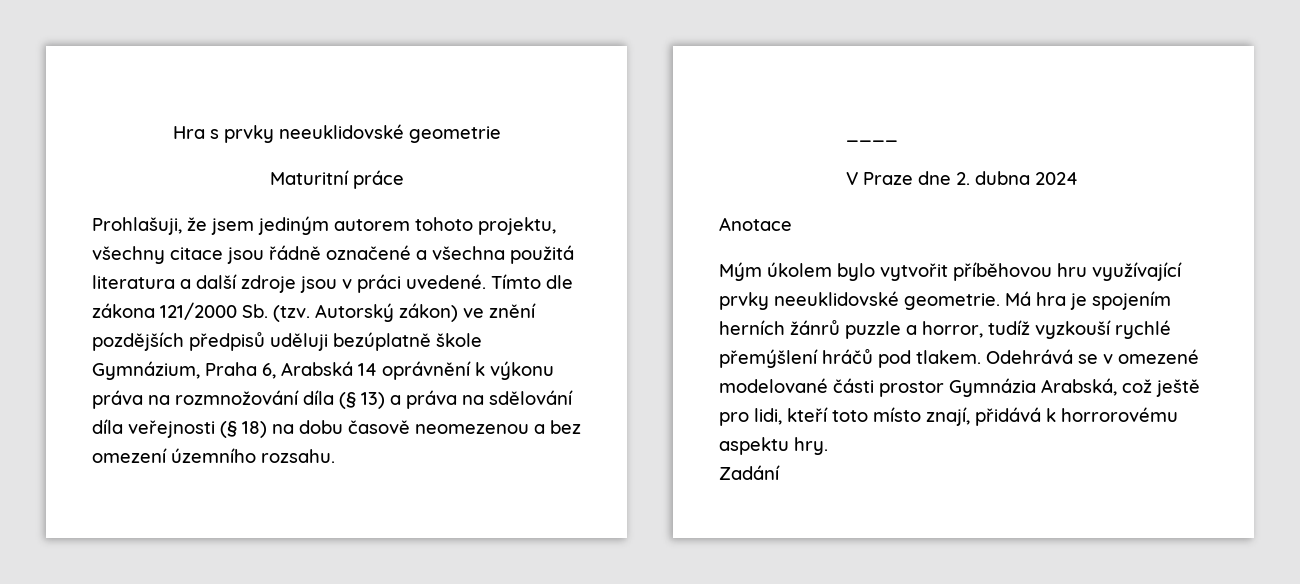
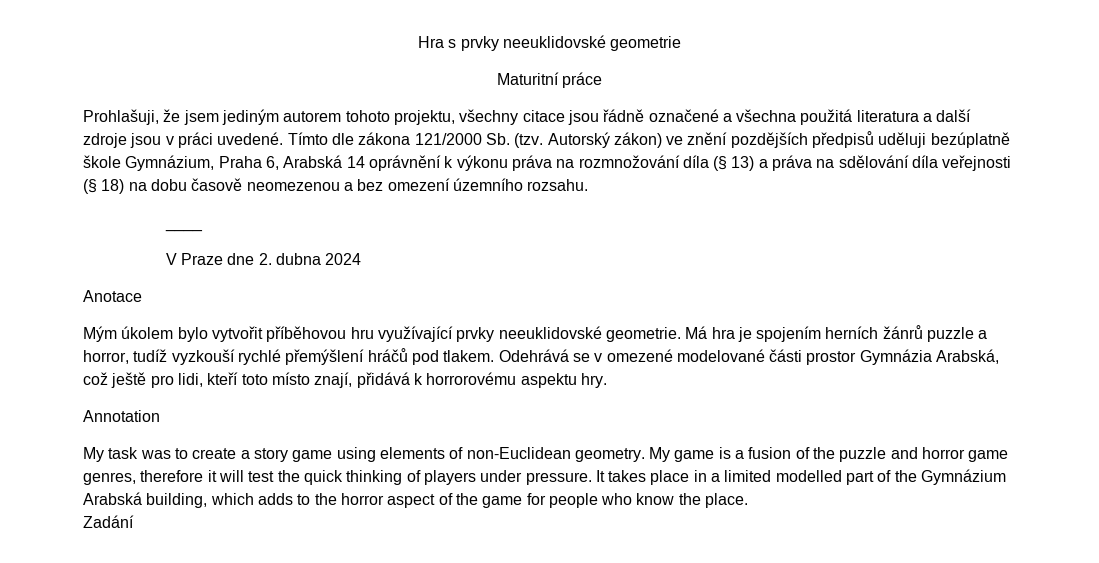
+ Annotation
+ My task was to create a story game using elements of non-Euclidean geometry. My game is a fusion of the puzzle and horror game genres, therefore it will test the quick thinking of players under pressure. It takes place in a limited modelled part of the Gymnázium Arabská building, which adds to the horror aspect of the game for people who know the place.

